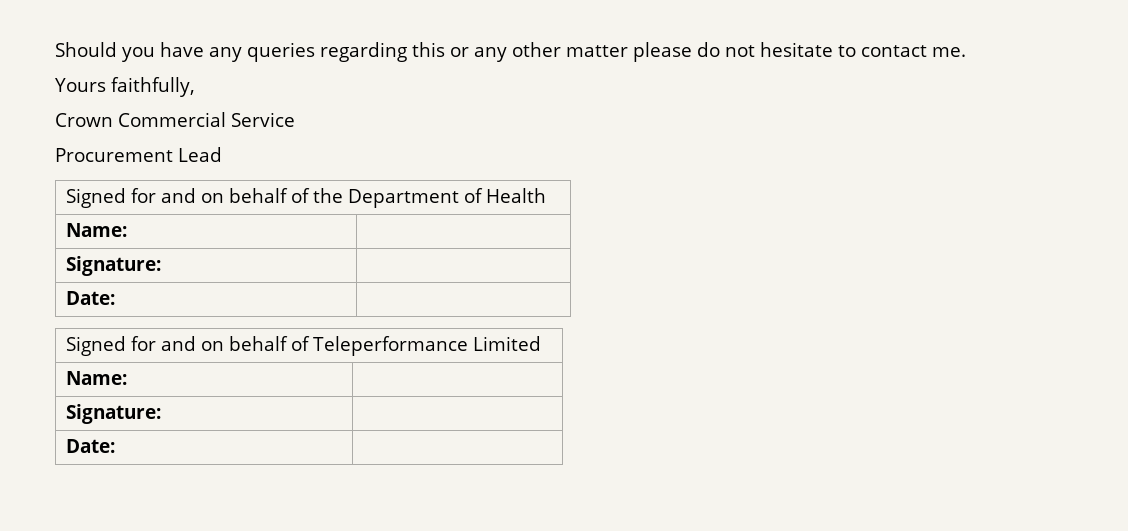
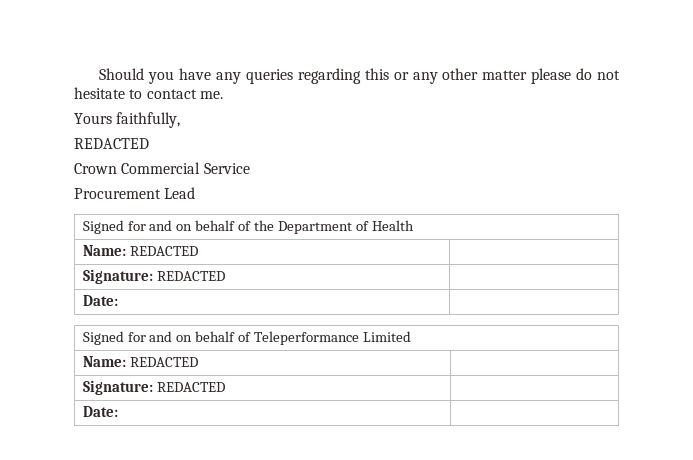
  Yours faithfully,
+ REDACTED
  Signed for and on behalf of the Department of Health
- Name: |
- Signature: |
+ Name: REDACTED |
+ Signature: REDACTED |
  Signed for and on behalf of Teleperformance Limited
- Name: |
- Signature: |
+ Name: REDACTED |
+ Signature: REDACTED |

